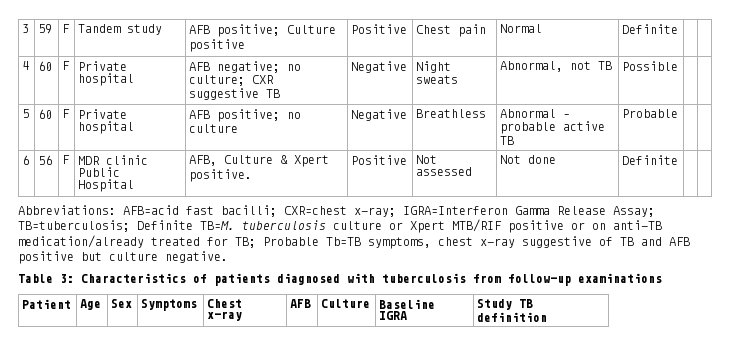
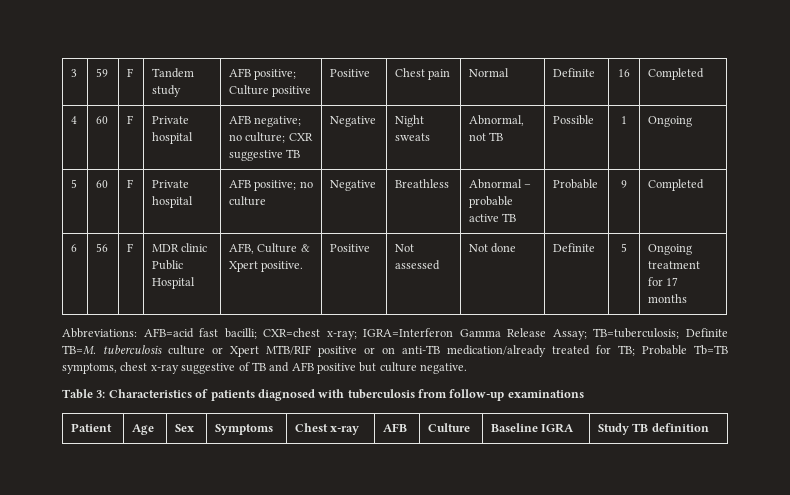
- 3 | 59 | F | Tandem study | AFB positive; Culture positive | Positive | Chest pain | Normal | Definite | |
+ 3 | 59 | F | Tandem study | AFB positive; Culture positive | Positive | Chest pain | Normal | Definite | 16 | Completed
- 4 | 60 | F | Private hospital | AFB negative; no culture; CXR suggestive TB | Negative | Night sweats | Abnormal, not TB | Possible | |
+ 4 | 60 | F | Private hospital | AFB negative; no culture; CXR suggestive TB | Negative | Night sweats | Abnormal, not TB | Possible | 1 | Ongoing
- 5 | 60 | F | Private hospital | AFB positive; no culture | Negative | Breathless | Abnormal – probable active TB | Probable | |
+ 5 | 60 | F | Private hospital | AFB positive; no culture | Negative | Breathless | Abnormal – probable active TB | Probable | 9 | Completed
- 6 | 56 | F | MDR clinic Public Hospital | AFB, Culture & Xpert positive. | Positive | Not assessed | Not done | Definite | |
+ 6 | 56 | F | MDR clinic Public Hospital | AFB, Culture & Xpert positive. | Positive | Not assessed | Not done | Definite | 5 | Ongoing treatment for 17 months

